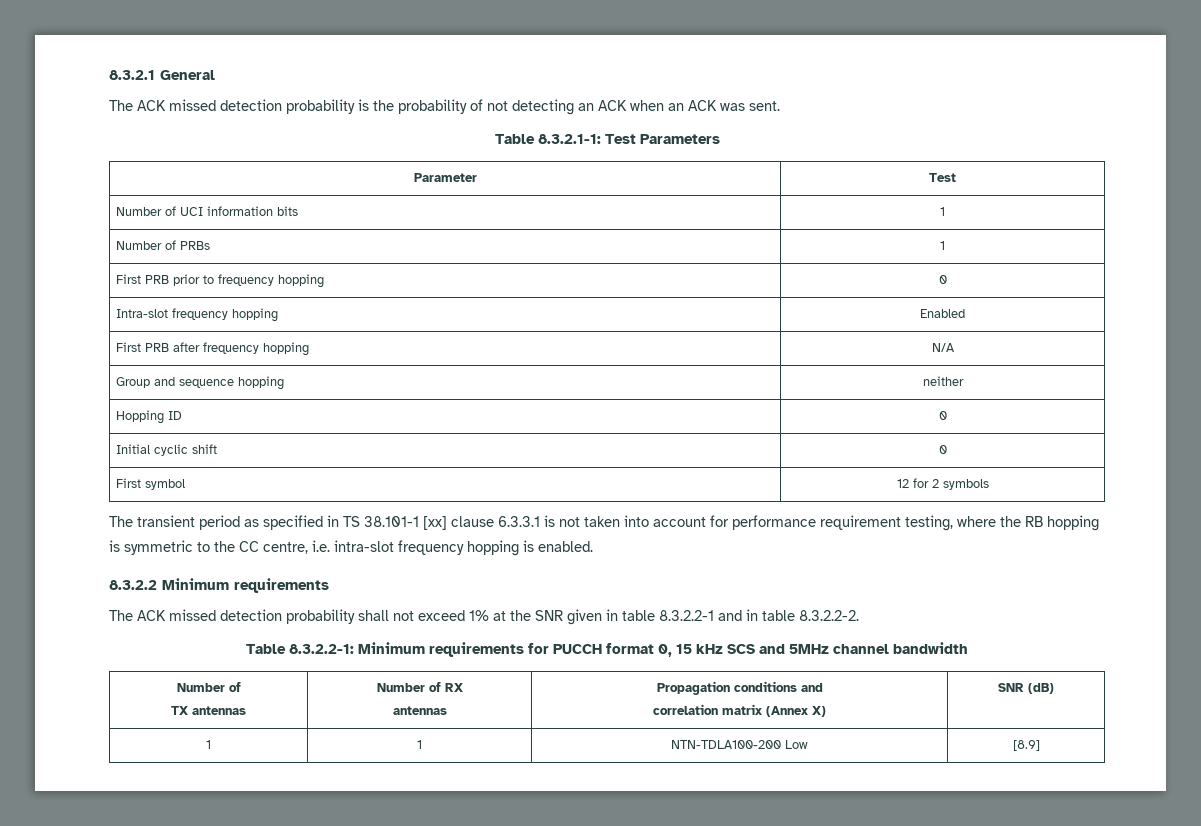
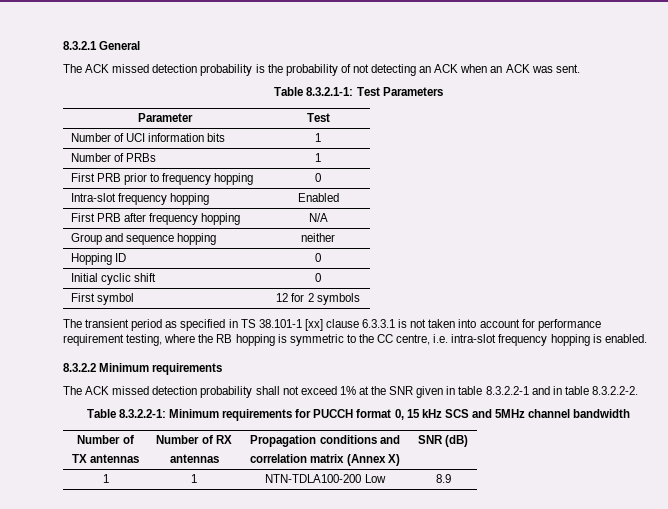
- 1 | 1 | NTN-TDLA100-200 Low | [8.9]
+ 1 | 1 | NTN-TDLA100-200 Low | 8.9

